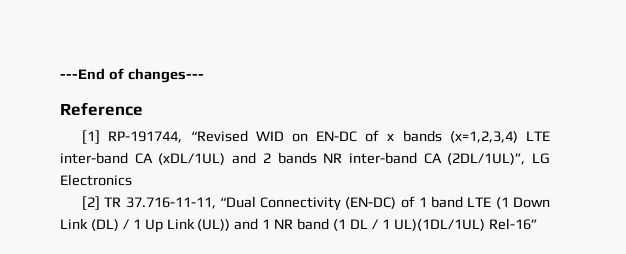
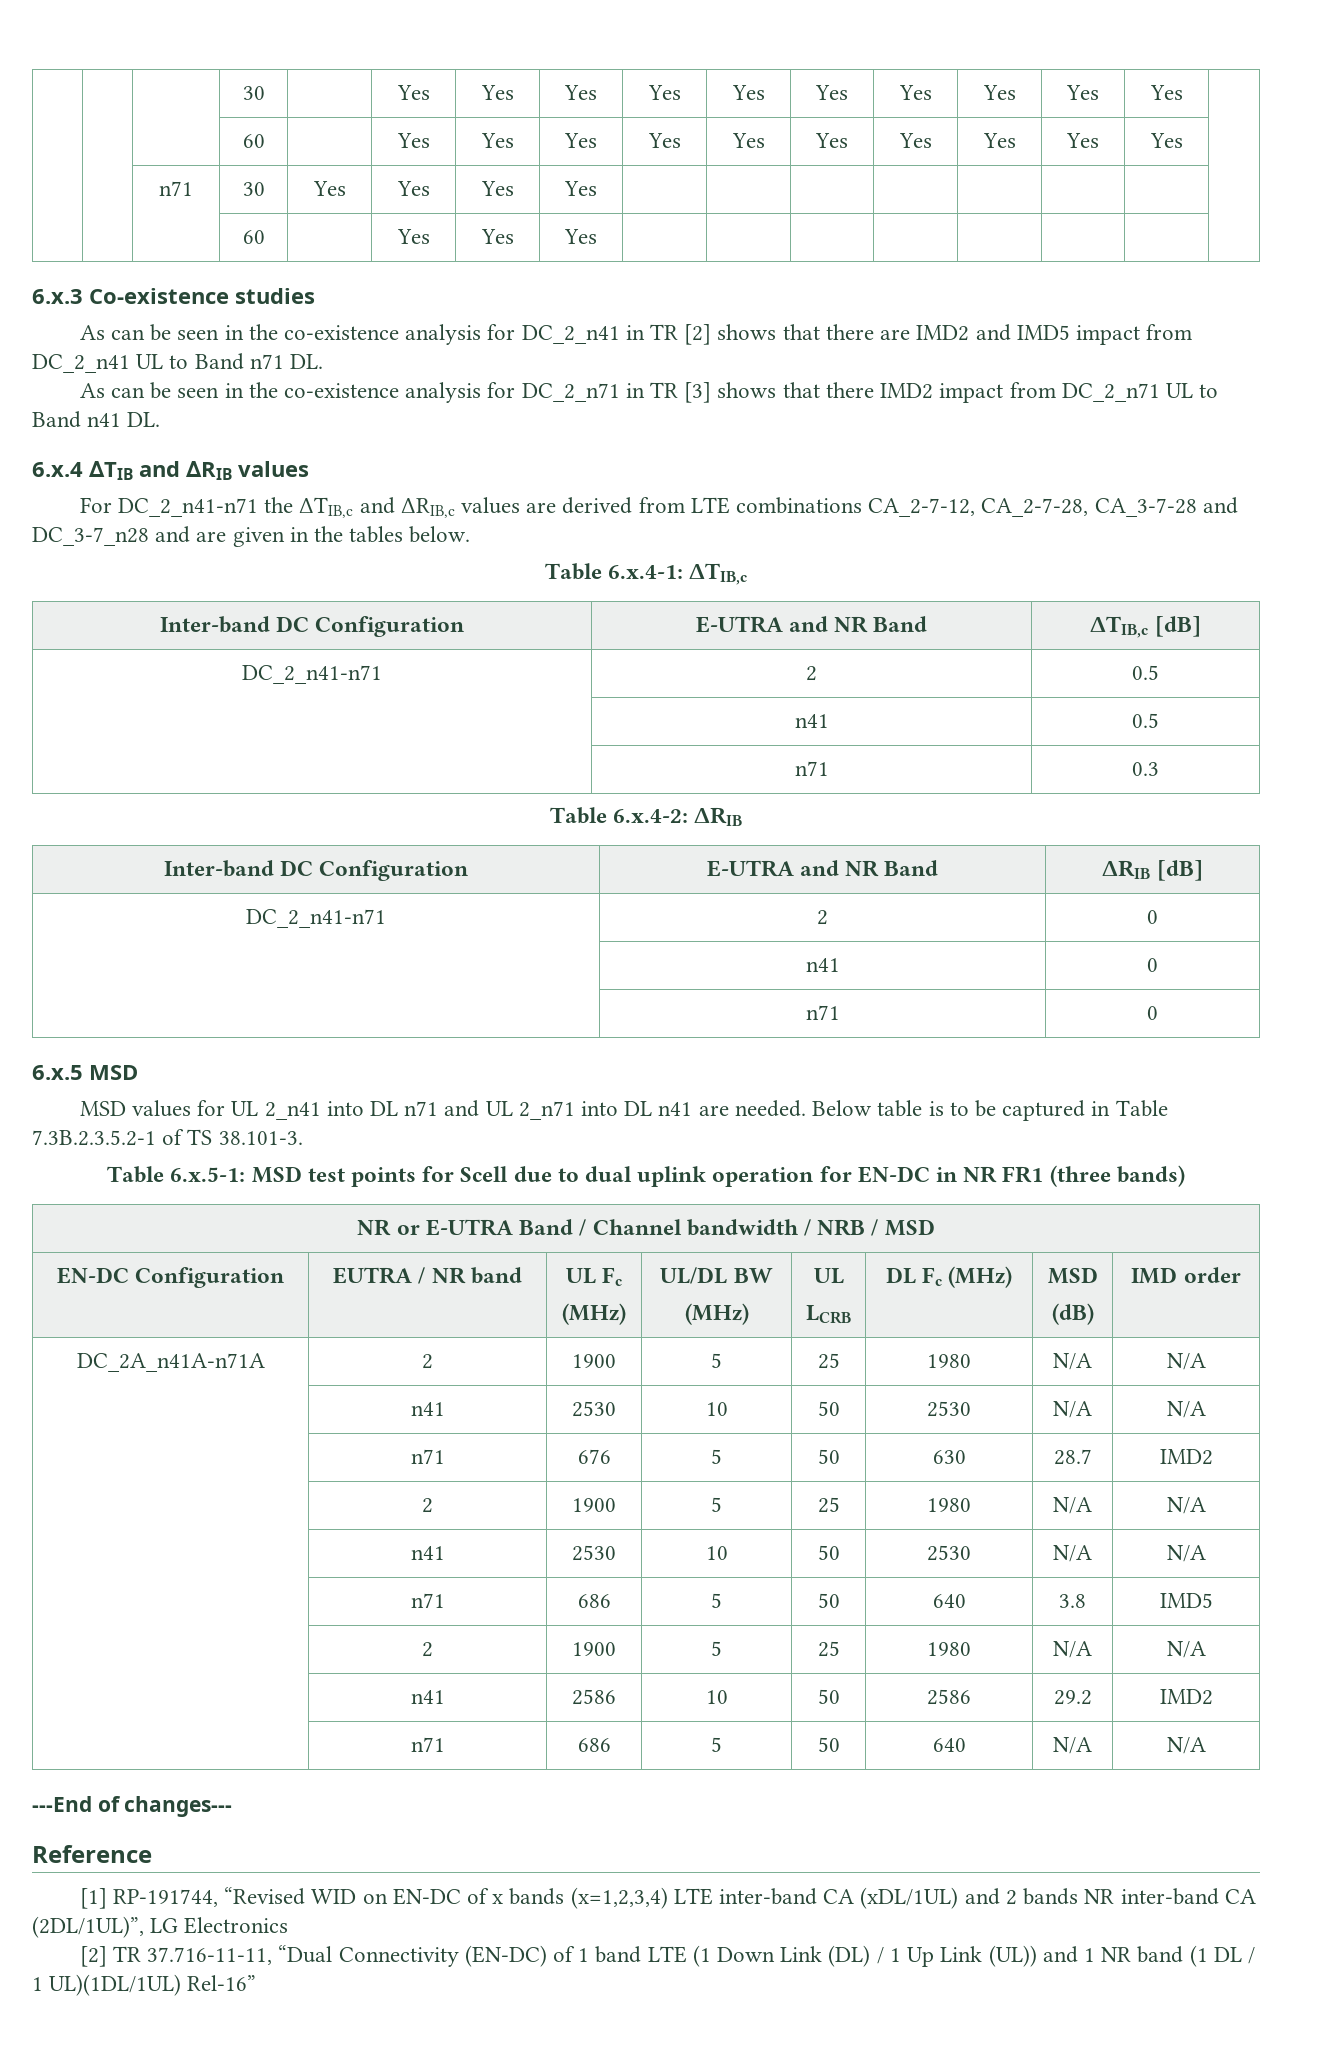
+ | | | 30 | | Yes | Yes | Yes | Yes | Yes | Yes | Yes | Yes | Yes | Yes |
+ | | | 60 | | Yes | Yes | Yes | Yes | Yes | Yes | Yes | Yes | Yes | Yes |
+ | | n71 | 30 | Yes | Yes | Yes | Yes | | | | | | | |
+ | | | 60 | | Yes | Yes | Yes | | | | | | | |
+ 6.x.3 Co-existence studies
+ As can be seen in the co-existence analysis for DC_2_n41 in TR [2] shows that there are IMD2 and IMD5 impact from DC_2_n41 UL to Band n71 DL.
+ As can be seen in the co-existence analysis for DC_2_n71 in TR [3] shows that there IMD2 impact from DC_2_n71 UL to Band n41 DL.
+ 6.x.4 ∆TIB and ∆RIB values
+ For DC_2_n41-n71 the ΔTIB,c and ΔRIB,c values are derived from LTE combinations CA_2-7-12, CA_2-7-28, CA_3-7-28 and DC_3-7_n28 and are given in the tables below.
+ Table 6.x.4-1: ΔTIB,c
+ Inter-band DC Configuration | E-UTRA and NR Band | ΔTIB,c [dB]
+ DC_2_n41-n71 | 2 | 0.5
+ | n41 | 0.5
+ | n71 | 0.3
+ Table 6.x.4-2: ΔRIB
+ Inter-band DC Configuration | E-UTRA and NR Band | ΔRIB [dB]
+ DC_2_n41-n71 | 2 | 0
+ | n41 | 0
+ | n71 | 0
+ 6.x.5 MSD
+ MSD values for UL 2_n41 into DL n71 and UL 2_n71 into DL n41 are needed. Below table is to be captured in Table 7.3B.2.3.5.2-1 of TS 38.101-3.
+ Table 6.x.5-1: MSD test points for Scell due to dual uplink operation for EN-DC in NR FR1 (three bands)
+ NR or E-UTRA Band / Channel bandwidth / NRB / MSD
+ EN-DC Configuration | EUTRA / NR band | UL Fc
+ (MHz) | UL/DL BW
+ (MHz) | UL
+ LCRB | DL Fc (MHz) | MSD
+ (dB) | IMD order
+ DC_2A_n41A-n71A | 2 | 1900 | 5 | 25 | 1980 | N/A | N/A
+ | n41 | 2530 | 10 | 50 | 2530 | N/A | N/A
+ | n71 | 676 | 5 | 50 | 630 | 28.7 | IMD2
+ | 2 | 1900 | 5 | 25 | 1980 | N/A | N/A
+ | n41 | 2530 | 10 | 50 | 2530 | N/A | N/A
+ | n71 | 686 | 5 | 50 | 640 | 3.8 | IMD5
+ | 2 | 1900 | 5 | 25 | 1980 | N/A | N/A
+ | n41 | 2586 | 10 | 50 | 2586 | 29.2 | IMD2
+ | n71 | 686 | 5 | 50 | 640 | N/A | N/A

